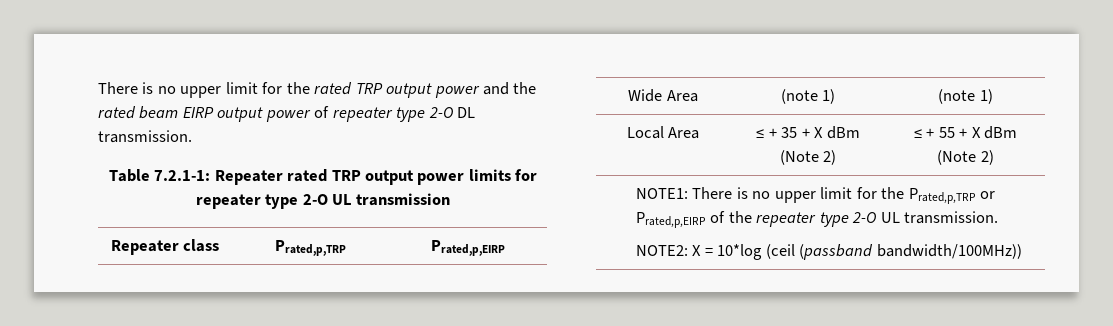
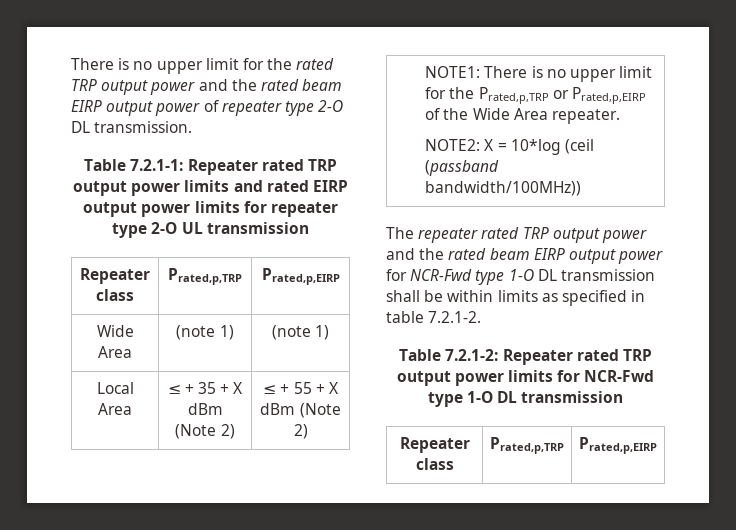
- Table 7.2.1-1: Repeater rated TRP output power limits for repeater type 2-O UL transmission
+ Table 7.2.1-1: Repeater rated TRP output power limits and rated EIRP output power limits for repeater type 2-O UL transmission
- NOTE1: There is no upper limit for the Prated,p,TRP or Prated,p,EIRP of the repeater type 2-O UL transmission.
+ NOTE1: There is no upper limit for the Prated,p,TRP or Prated,p,EIRP of the Wide Area repeater.
+ The repeater rated TRP output power and the rated beam EIRP output power for NCR-Fwd type 1-O DL transmission shall be within limits as specified in table 7.2.1-2.
+ Table 7.2.1-2: Repeater rated TRP output power limits for NCR-Fwd type 1-O DL transmission
+ Repeater class | Prated,p,TRP | Prated,p,EIRP

